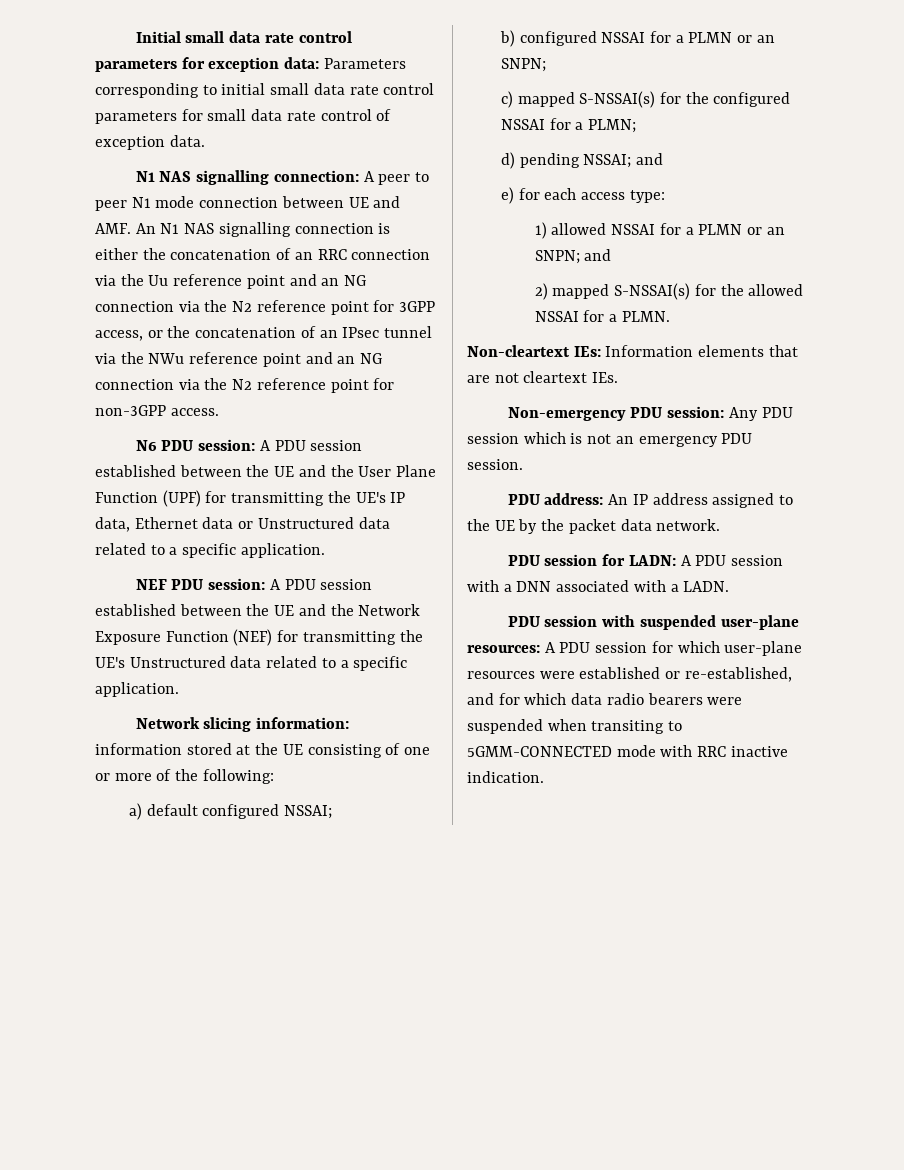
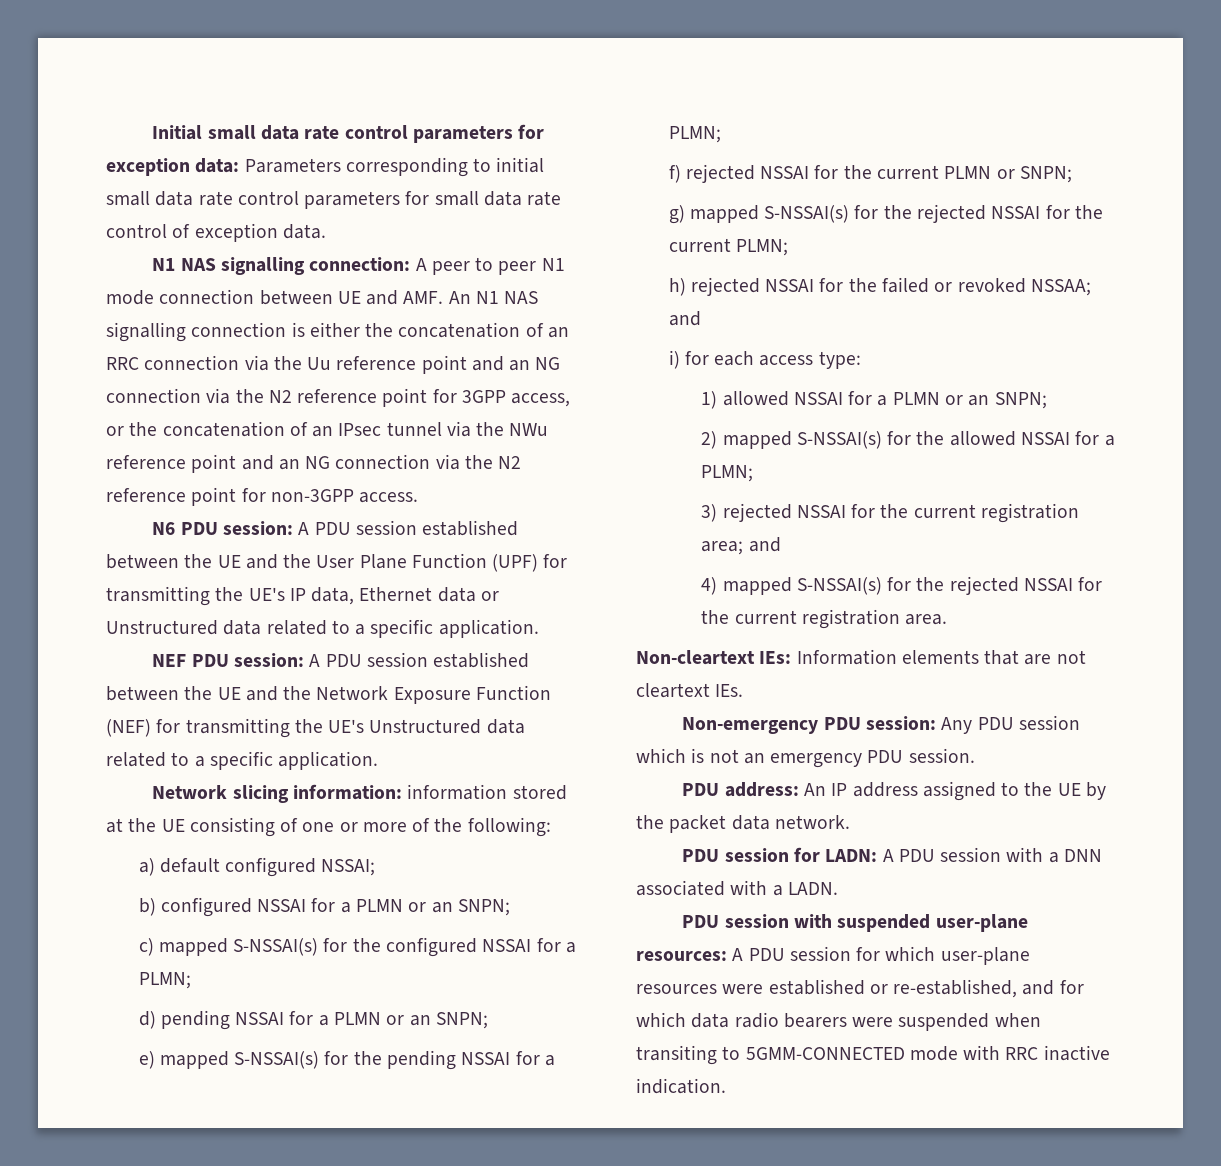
- d) pending NSSAI; and
- e) for each access type:
+ d) pending NSSAI for a PLMN or an SNPN;
+ e) mapped S-NSSAI(s) for the pending NSSAI for a PLMN;
+ f) rejected NSSAI for the current PLMN or SNPN;
+ g) mapped S-NSSAI(s) for the rejected NSSAI for the current PLMN;
+ h) rejected NSSAI for the failed or revoked NSSAA; and
+ i) for each access type:
- 1) allowed NSSAI for a PLMN or an SNPN; and
+ 1) allowed NSSAI for a PLMN or an SNPN;
- 2) mapped S-NSSAI(s) for the allowed NSSAI for a PLMN.
+ 2) mapped S-NSSAI(s) for the allowed NSSAI for a PLMN;
+ 3) rejected NSSAI for the current registration area; and
+ 4) mapped S-NSSAI(s) for the rejected NSSAI for the current registration area.

